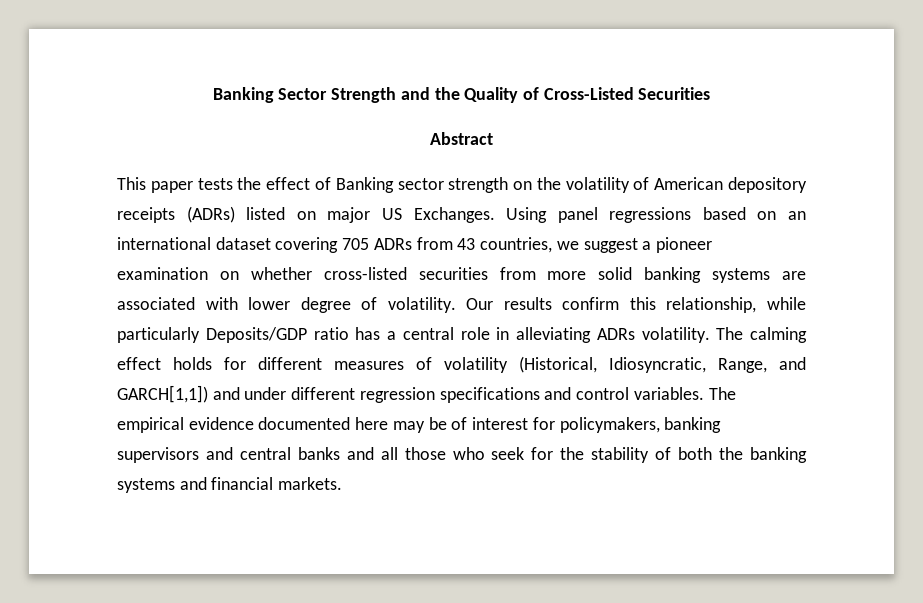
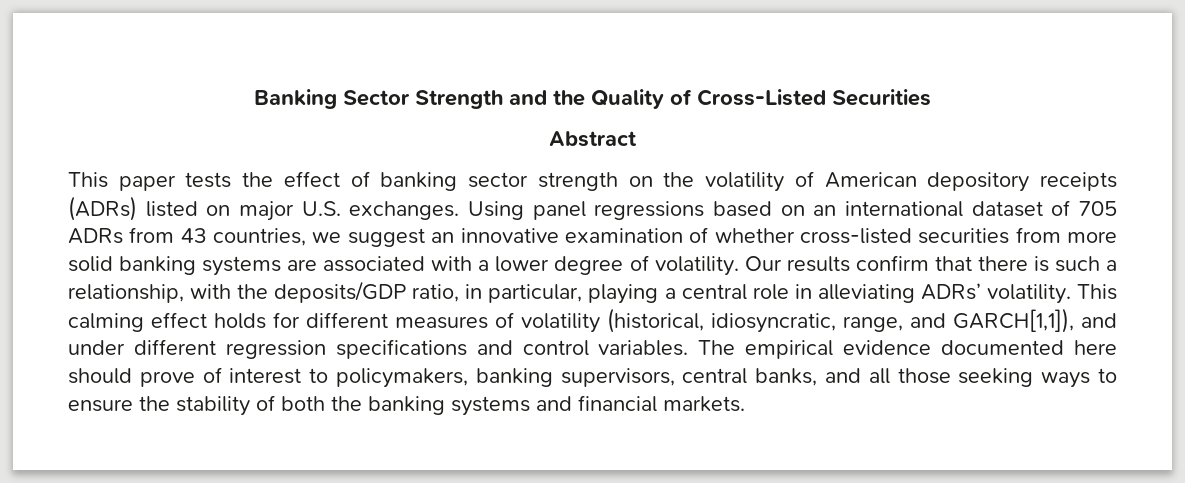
- This paper tests the effect of Banking sector strength on the volatility of American depository receipts (ADRs) listed on major US Exchanges.
+ This paper tests the effect of banking sector strength on the volatility of American depository receipts (ADRs) listed on major U.S. exchanges.
- Using panel regressions based on an international dataset covering 705 ADRs from 43 countries, we suggest a pioneer examination on whether cross-listed securities from more solid banking systems are associated with lower degree of volatility.
+ Using panel regressions based on an international dataset of 705 ADRs from 43 countries, we suggest an innovative examination of whether cross-listed securities from more solid banking systems are associated with a lower degree of volatility.
- Our results confirm this relationship, while particularly Deposits/GDP ratio has a central role in alleviating ADRs volatility. The calming effect holds for different measures of volatility (Historical, Idiosyncratic, Range, and GARCH[1,1]) and under different regression specifications and control variables.
+ Our results confirm that there is such a relationship, with the deposits/GDP ratio, in particular, playing a central role in alleviating ADRs’ volatility. This calming effect holds for different measures of volatility (historical, idiosyncratic, range, and GARCH[1,1]), and under different regression specifications and control variables.
- The empirical evidence documented here may be of interest for policymakers, banking supervisors and central banks and all those who seek for the stability of both the banking systems and financial markets.
+ The empirical evidence documented here should prove of interest to policymakers, banking supervisors, central banks, and all those seeking ways to ensure the stability of both the banking systems and financial markets.

